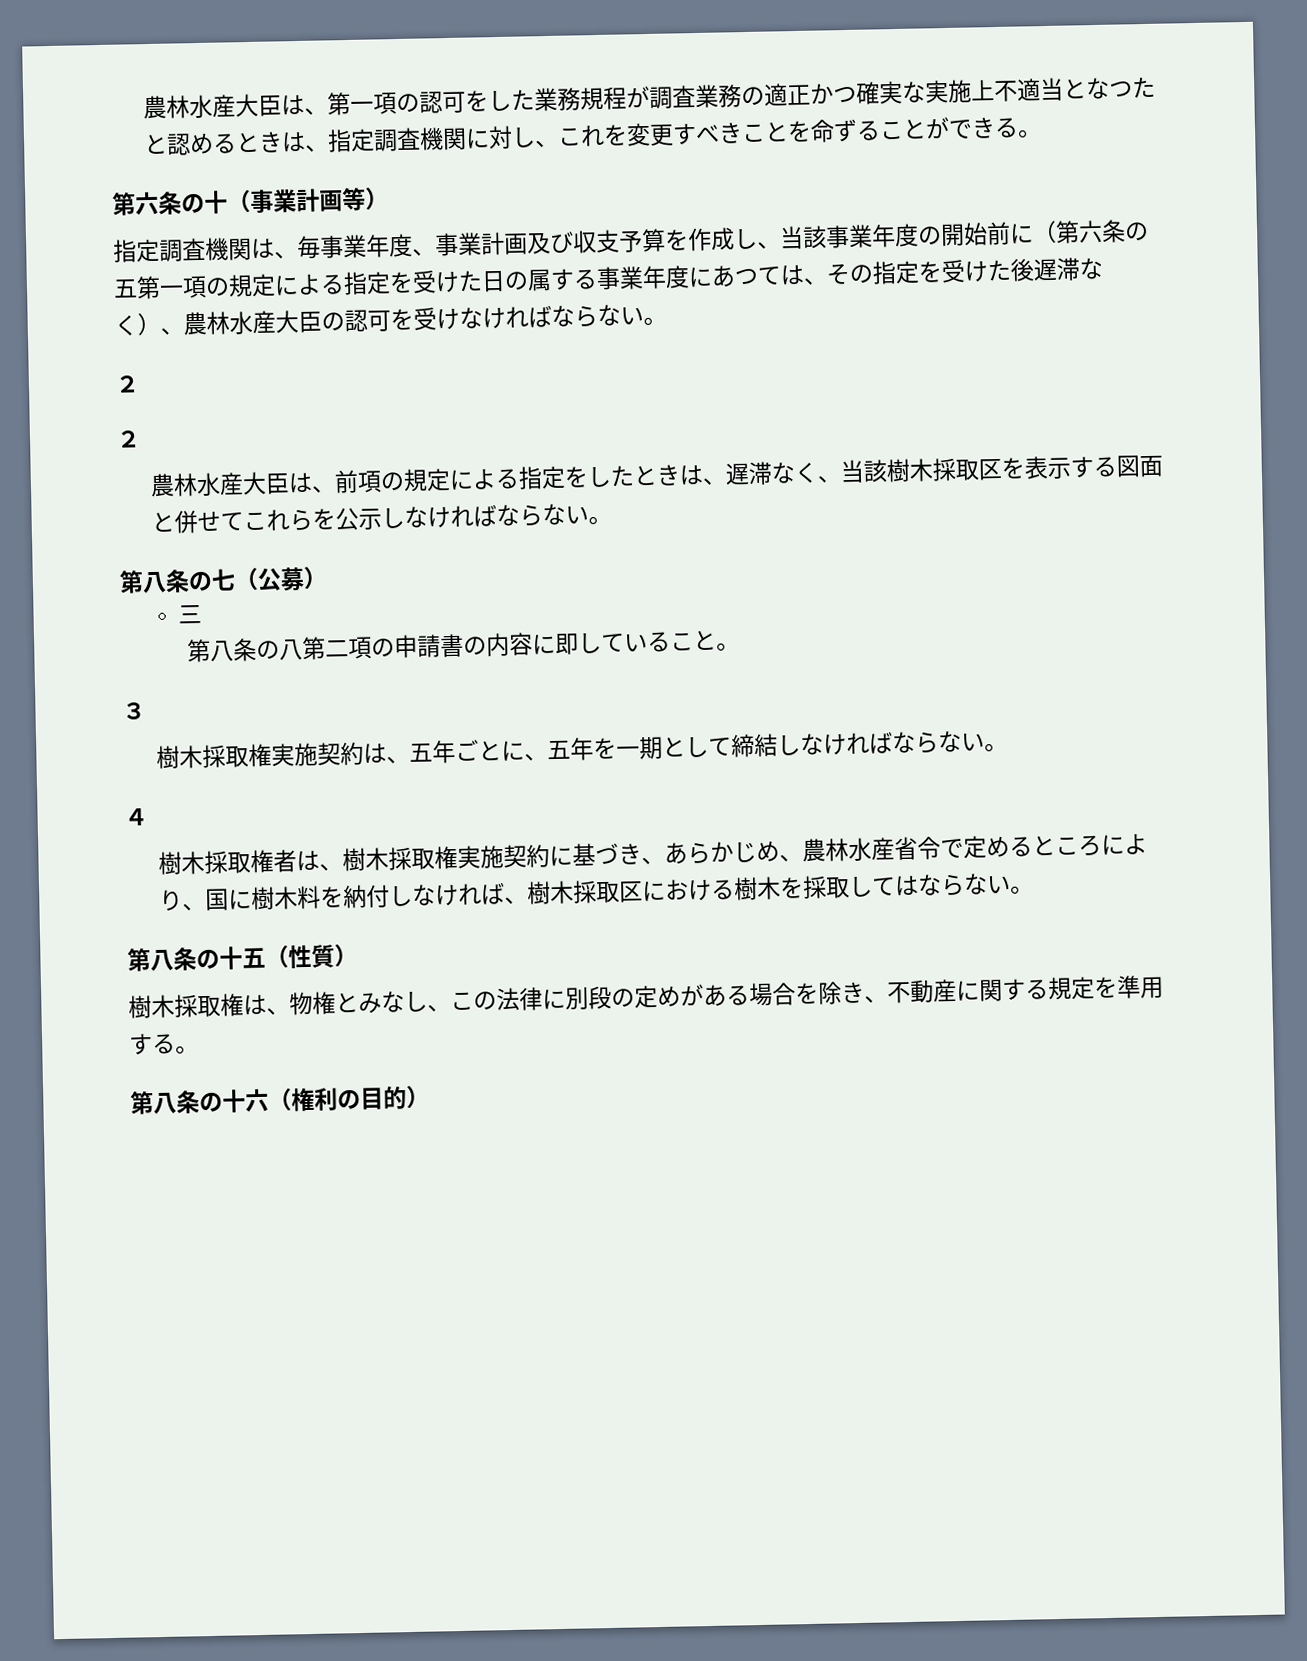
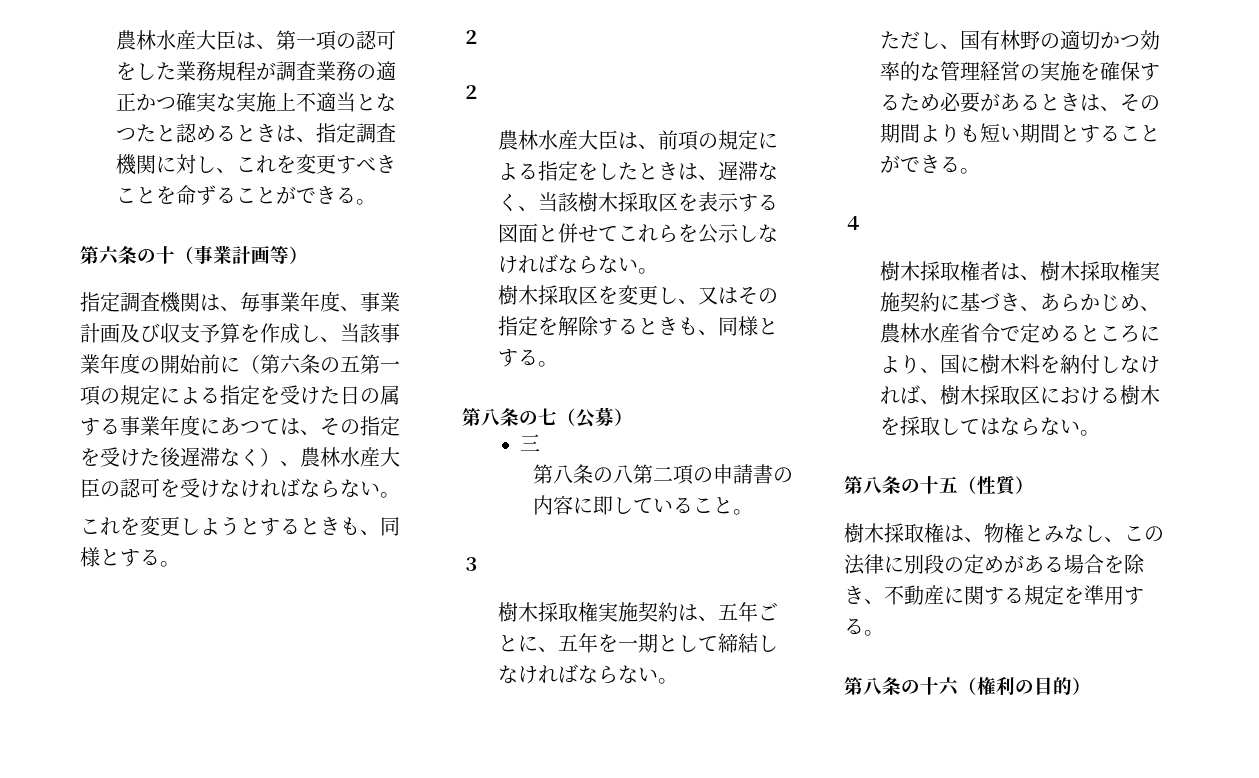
+ これを変更しようとするときも、同様とする。
+ 樹木採取区を変更し、又はその指定を解除するときも、同様とする。
+ ただし、国有林野の適切かつ効率的な管理経営の実施を確保するため必要があるときは、その期間よりも短い期間とすることができる。

